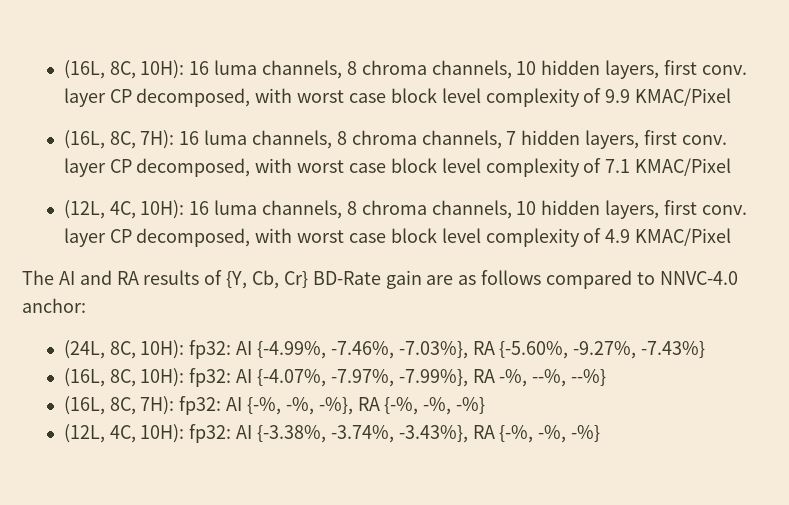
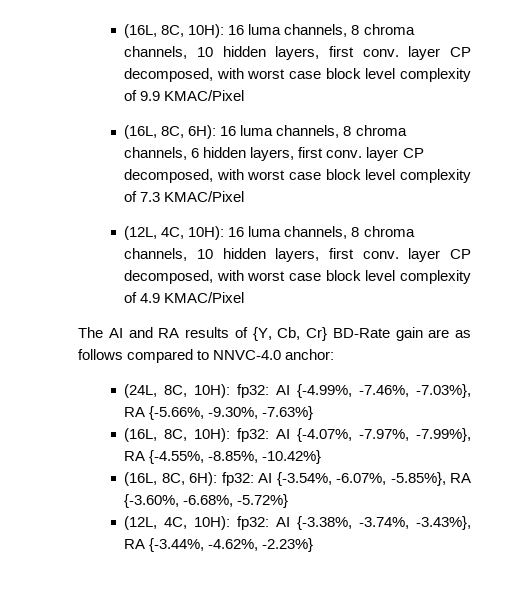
- (16L, 8C, 7H): 16 luma channels, 8 chroma channels, 7 hidden layers, first conv. layer CP decomposed, with worst case block level complexity of 7.1 KMAC/Pixel
+ (16L, 8C, 6H): 16 luma channels, 8 chroma channels, 6 hidden layers, first conv. layer CP decomposed, with worst case block level complexity of 7.3 KMAC/Pixel
- (24L, 8C, 10H): fp32: AI {-4.99%, -7.46%, -7.03%}, RA {-5.60%, -9.27%, -7.43%}
+ (24L, 8C, 10H): fp32: AI {-4.99%, -7.46%, -7.03%}, RA {-5.66%, -9.30%, -7.63%}
- (16L, 8C, 10H): fp32: AI {-4.07%, -7.97%, -7.99%}, RA -%, --%, --%}
- (16L, 8C, 7H): fp32: AI {-%, -%, -%}, RA {-%, -%, -%}
+ (16L, 8C, 10H): fp32: AI {-4.07%, -7.97%, -7.99%}, RA {-4.55%, -8.85%, -10.42%}
+ (16L, 8C, 6H): fp32: AI {-3.54%, -6.07%, -5.85%}, RA {-3.60%, -6.68%, -5.72%}
- (12L, 4C, 10H): fp32: AI {-3.38%, -3.74%, -3.43%}, RA {-%, -%, -%}
+ (12L, 4C, 10H): fp32: AI {-3.38%, -3.74%, -3.43%}, RA {-3.44%, -4.62%, -2.23%}

